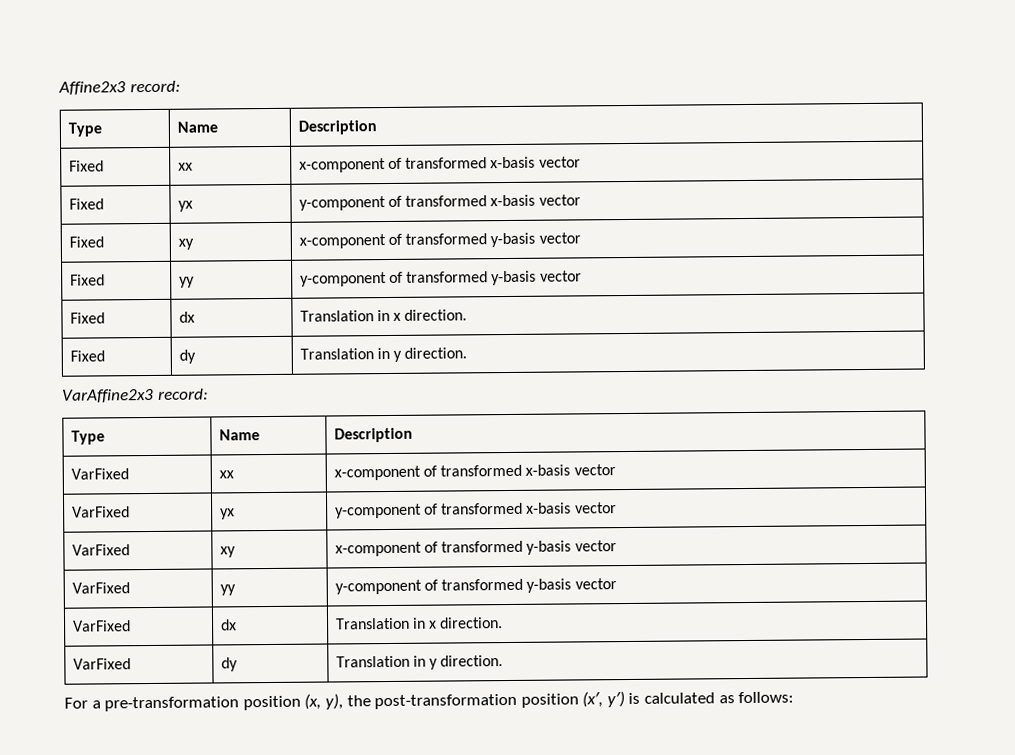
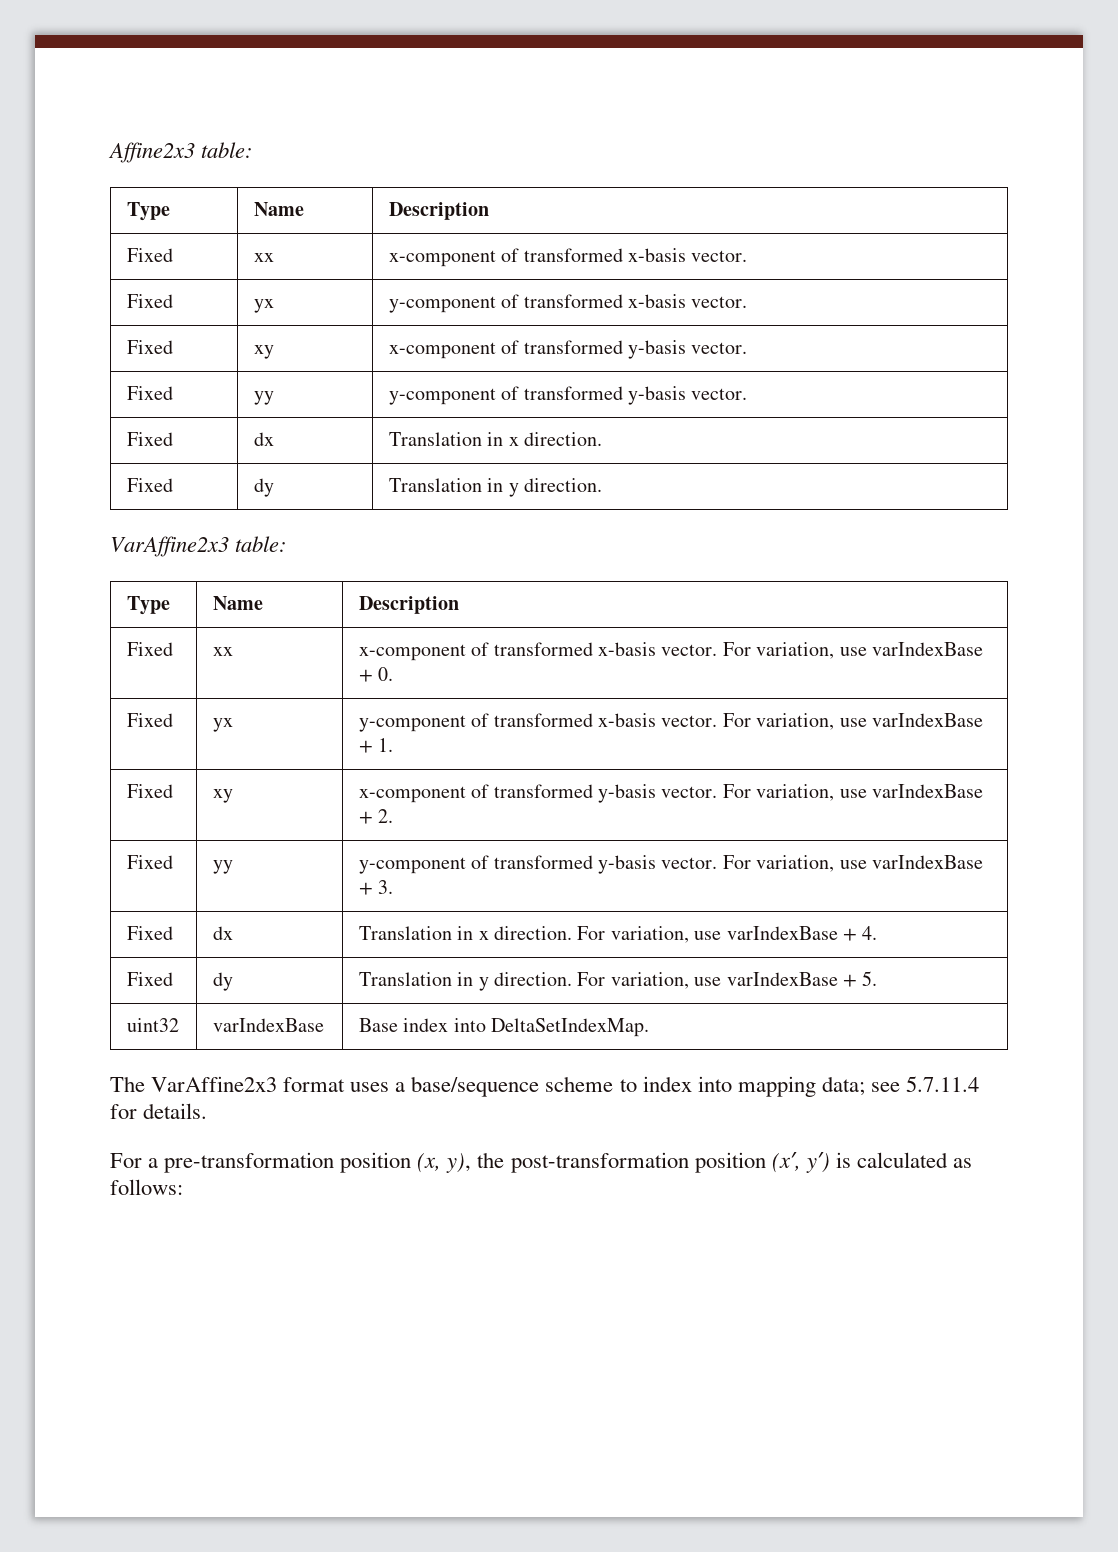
- Affine2x3 record:
+ Affine2x3 table:
  Type | Name | Description
- Fixed | xx | x-component of transformed x-basis vector
- Fixed | yx | y-component of transformed x-basis vector
- Fixed | xy | x-component of transformed y-basis vector
- Fixed | yy | y-component of transformed y-basis vector
+ Fixed | xx | x-component of transformed x-basis vector.
+ Fixed | yx | y-component of transformed x-basis vector.
+ Fixed | xy | x-component of transformed y-basis vector.
+ Fixed | yy | y-component of transformed y-basis vector.
- VarAffine2x3 record:
+ VarAffine2x3 table:
  Type | Name | Description
- VarFixed | xx | x-component of transformed x-basis vector
- VarFixed | yx | y-component of transformed x-basis vector
- VarFixed | xy | x-component of transformed y-basis vector
- VarFixed | yy | y-component of transformed y-basis vector
- VarFixed | dx | Translation in x direction.
- VarFixed | dy | Translation in y direction.
+ Fixed | xx | x-component of transformed x-basis vector. For variation, use varIndexBase + 0.
+ Fixed | yx | y-component of transformed x-basis vector. For variation, use varIndexBase + 1.
+ Fixed | xy | x-component of transformed y-basis vector. For variation, use varIndexBase + 2.
+ Fixed | yy | y-component of transformed y-basis vector. For variation, use varIndexBase + 3.
+ Fixed | dx | Translation in x direction. For variation, use varIndexBase + 4.
+ Fixed | dy | Translation in y direction. For variation, use varIndexBase + 5.
+ uint32 | varIndexBase | Base index into DeltaSetIndexMap.
+ The VarAffine2x3 format uses a base/sequence scheme to index into mapping data; see 5.7.11.4 for details.

